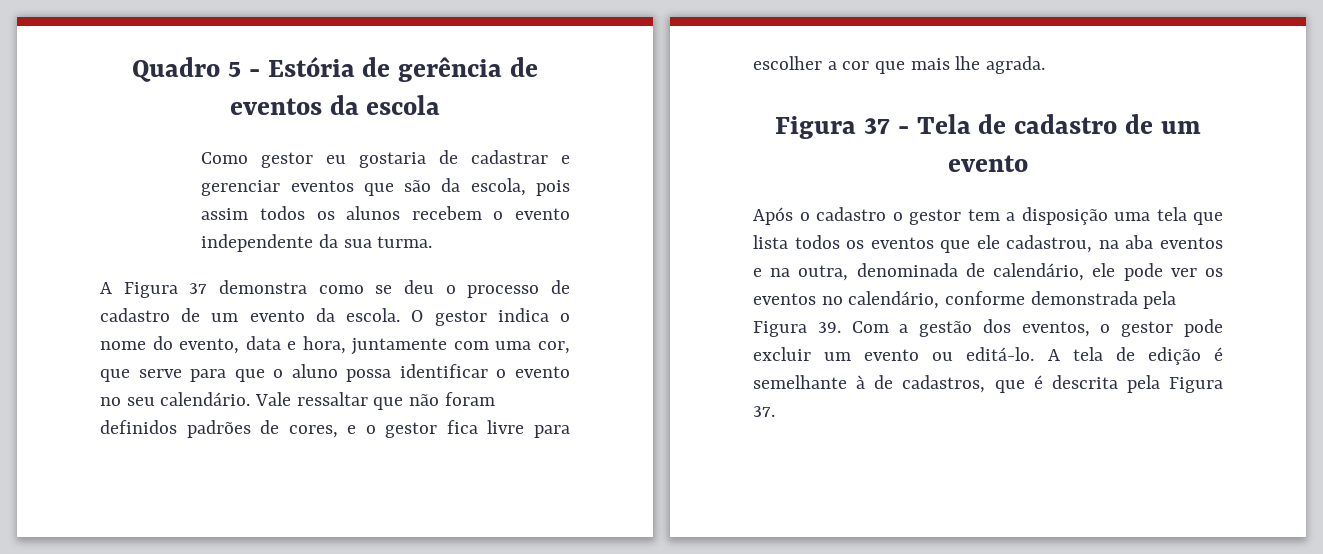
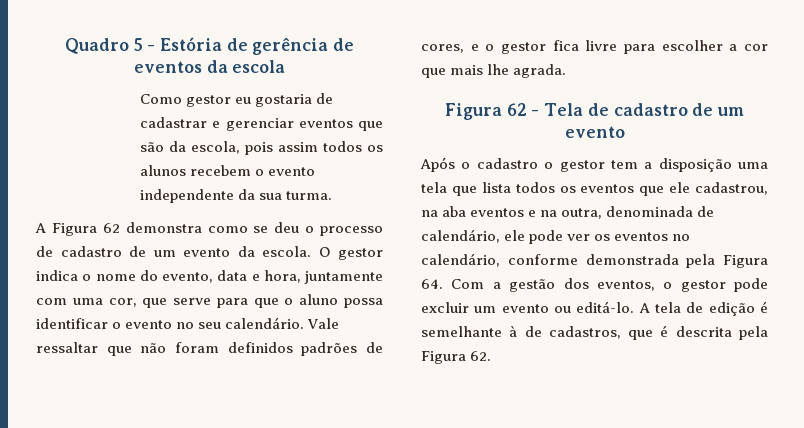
- A Figura 37 demonstra como se deu o processo de cadastro de um evento da escola.
+ A Figura 62 demonstra como se deu o processo de cadastro de um evento da escola.
- Figura 37 - Tela de cadastro de um evento
+ Figura 62 - Tela de cadastro de um evento
- Após o cadastro o gestor tem a disposição uma tela que lista todos os eventos que ele cadastrou, na aba eventos e na outra, denominada de calendário, ele pode ver os eventos no calendário, conforme demonstrada pela Figura 39. Com a gestão dos eventos, o gestor pode excluir um evento ou editá-lo.
+ Após o cadastro o gestor tem a disposição uma tela que lista todos os eventos que ele cadastrou, na aba eventos e na outra, denominada de calendário, ele pode ver os eventos no calendário, conforme demonstrada pela Figura 64. Com a gestão dos eventos, o gestor pode excluir um evento ou editá-lo.
- A tela de edição é semelhante à de cadastros, que é descrita pela Figura 37.
+ A tela de edição é semelhante à de cadastros, que é descrita pela Figura 62.

